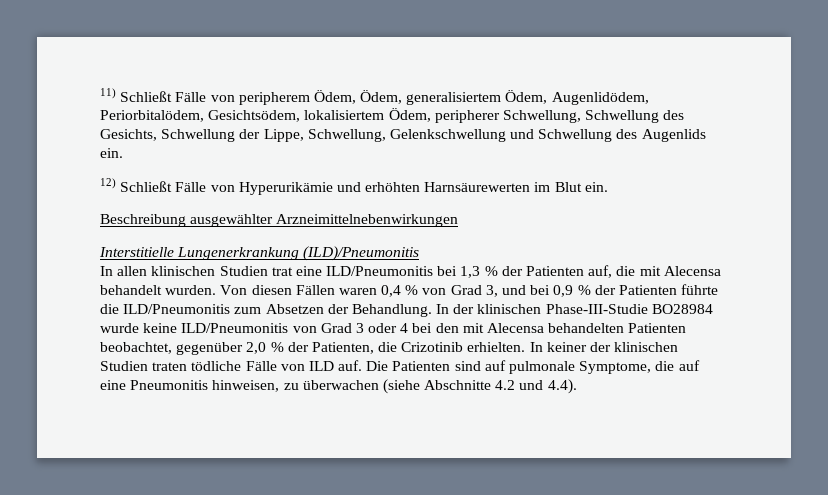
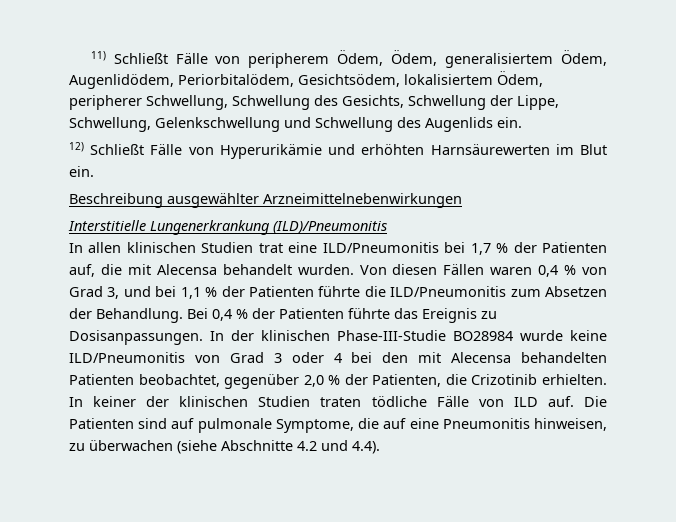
- In allen klinischen Studien trat eine ILD/Pneumonitis bei 1,3 % der Patienten auf, die mit Alecensa behandelt wurden.
+ In allen klinischen Studien trat eine ILD/Pneumonitis bei 1,7 % der Patienten auf, die mit Alecensa behandelt wurden.
- Von diesen Fällen waren 0,4 % von Grad 3, und bei 0,9 % der Patienten führte die ILD/Pneumonitis zum Absetzen der Behandlung.
+ Von diesen Fällen waren 0,4 % von Grad 3, und bei 1,1 % der Patienten führte die ILD/Pneumonitis zum Absetzen der Behandlung.
+ Bei 0,4 % der Patienten führte das Ereignis zu Dosisanpassungen.

